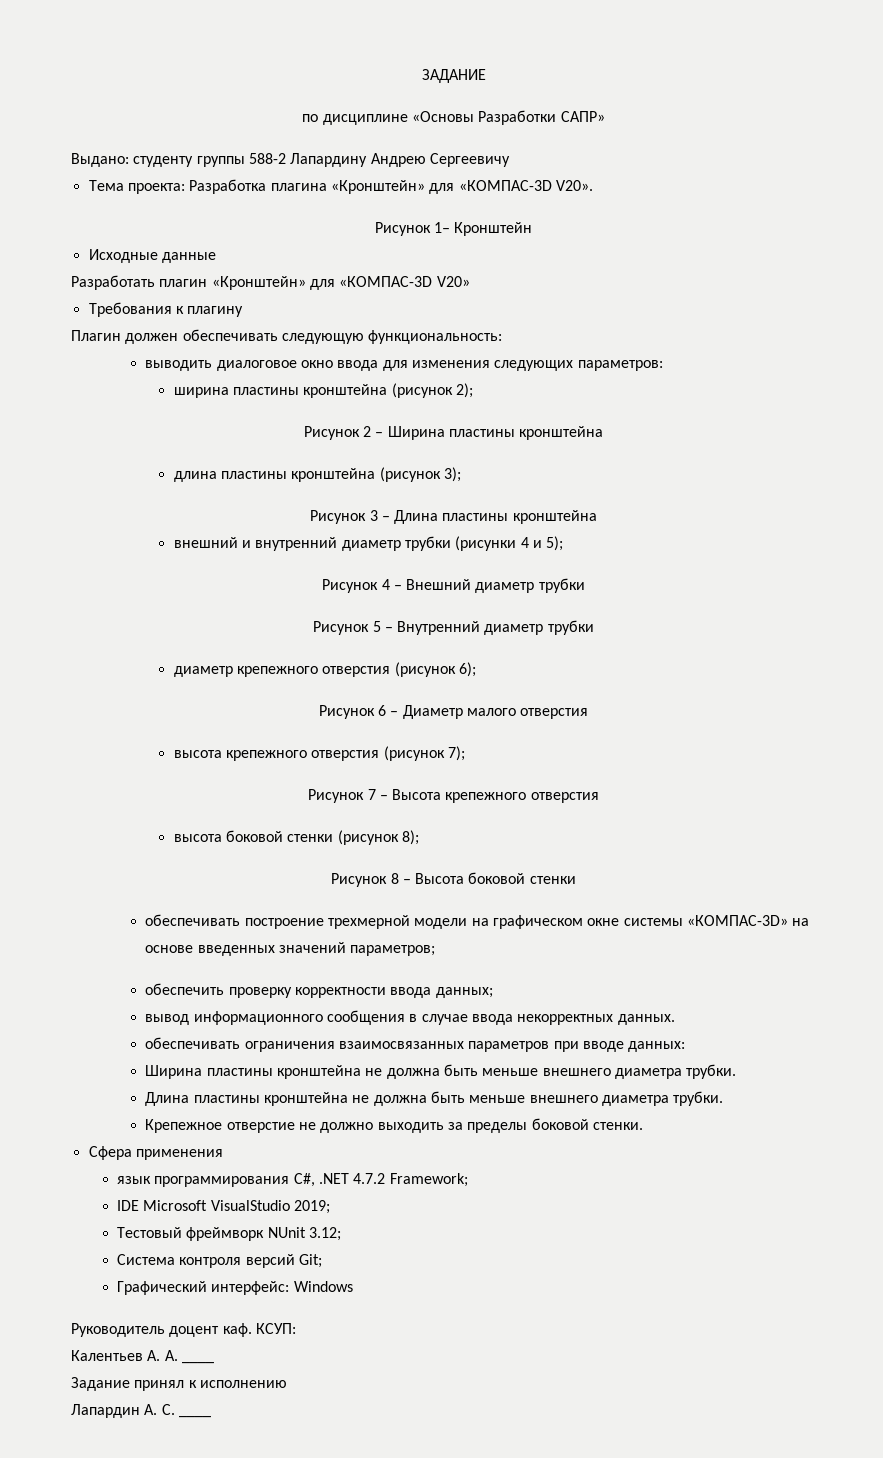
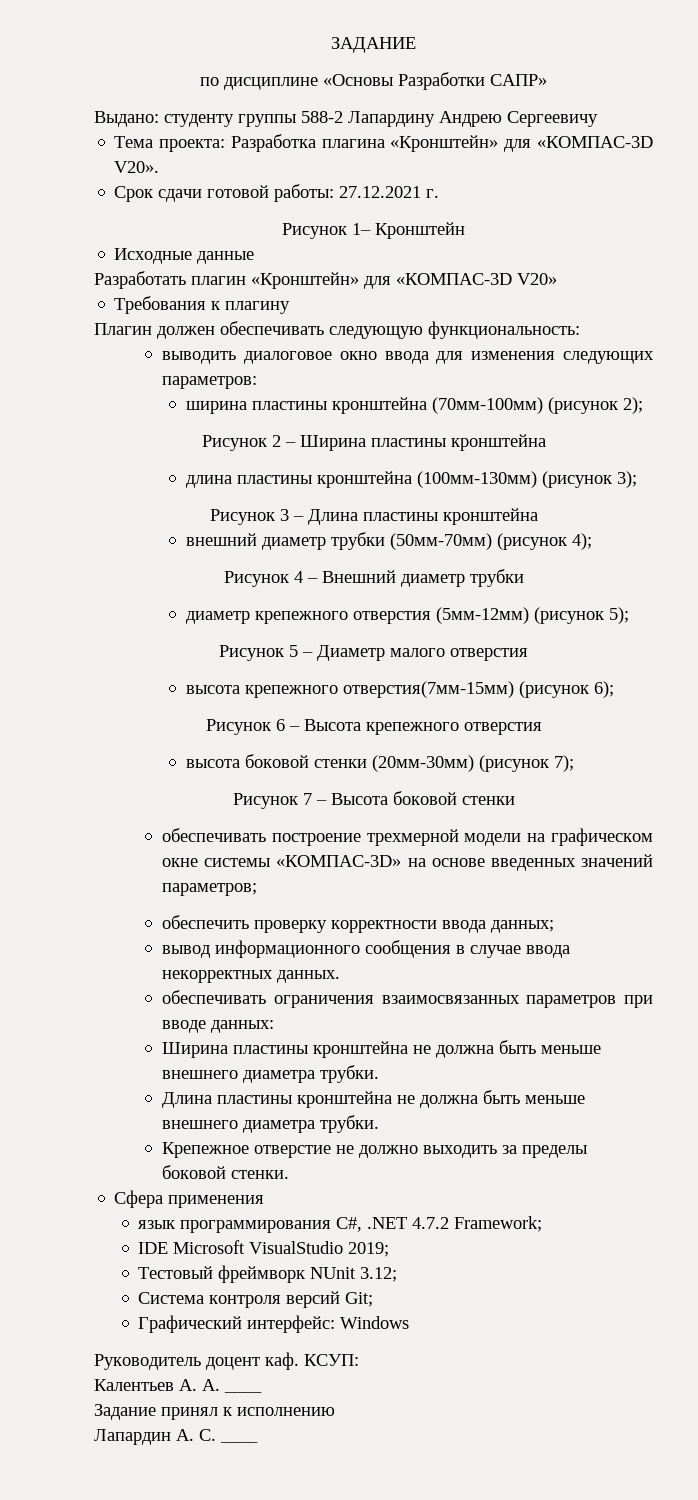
+ Срок сдачи готовой работы: 27.12.2021 г.
- ширина пластины кронштейна (рисунок 2);
+ ширина пластины кронштейна (70мм-100мм) (рисунок 2);
- длина пластины кронштейна (рисунок 3);
+ длина пластины кронштейна (100мм-130мм) (рисунок 3);
- внешний и внутренний диаметр трубки (рисунки 4 и 5);
+ внешний диаметр трубки (50мм-70мм) (рисунок 4);
- Рисунок 5 – Внутренний диаметр трубки
- диаметр крепежного отверстия (рисунок 6);
- Рисунок 6 – Диаметр малого отверстия
+ диаметр крепежного отверстия (5мм-12мм) (рисунок 5);
+ Рисунок 5 – Диаметр малого отверстия
- высота крепежного отверстия (рисунок 7);
- Рисунок 7 – Высота крепежного отверстия
+ высота крепежного отверстия(7мм-15мм) (рисунок 6);
+ Рисунок 6 – Высота крепежного отверстия
- высота боковой стенки (рисунок 8);
- Рисунок 8 – Высота боковой стенки
+ высота боковой стенки (20мм-30мм) (рисунок 7);
+ Рисунок 7 – Высота боковой стенки

